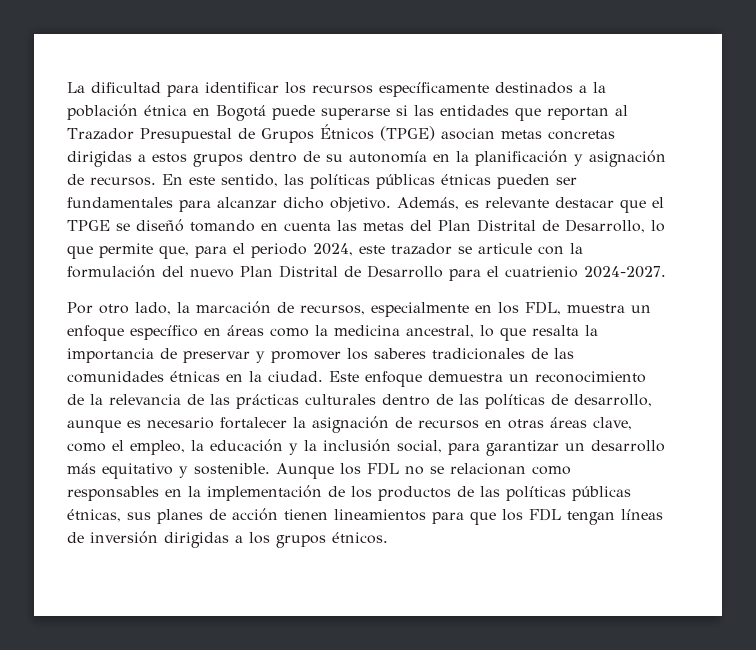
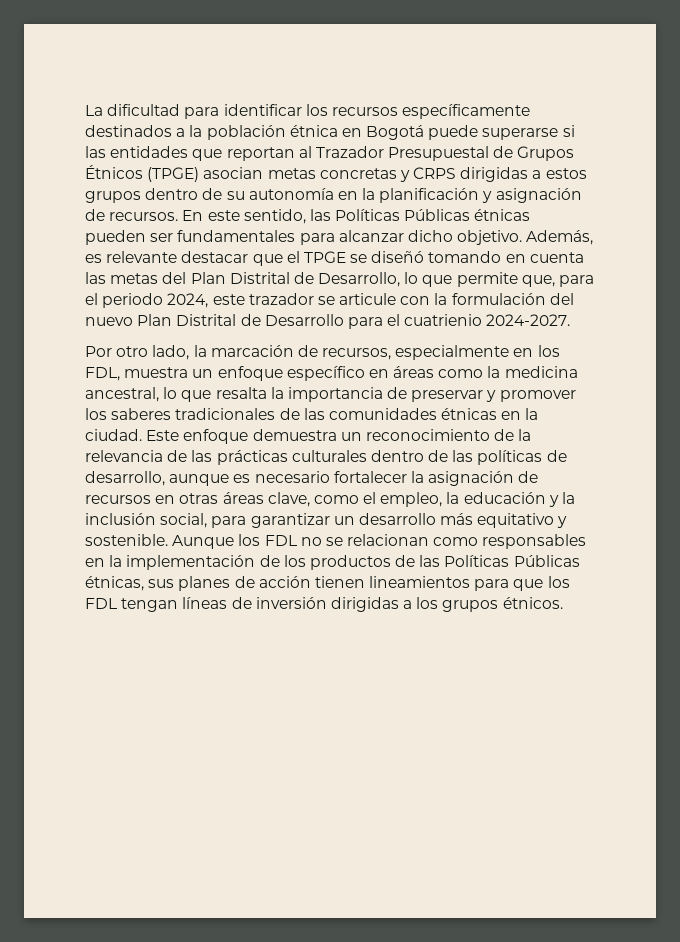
- La dificultad para identificar los recursos específicamente destinados a la población étnica en Bogotá puede superarse si las entidades que reportan al Trazador Presupuestal de Grupos Étnicos (TPGE) asocian metas concretas dirigidas a estos grupos dentro de su autonomía en la planificación y asignación de recursos.
+ La dificultad para identificar los recursos específicamente destinados a la población étnica en Bogotá puede superarse si las entidades que reportan al Trazador Presupuestal de Grupos Étnicos (TPGE) asocian metas concretas y CRPS dirigidas a estos grupos dentro de su autonomía en la planificación y asignación de recursos.
- En este sentido, las políticas públicas étnicas pueden ser fundamentales para alcanzar dicho objetivo.
+ En este sentido, las Políticas Públicas étnicas pueden ser fundamentales para alcanzar dicho objetivo.
- Aunque los FDL no se relacionan como responsables en la implementación de los productos de las políticas públicas étnicas, sus planes de acción tienen lineamientos para que los FDL tengan líneas de inversión dirigidas a los grupos étnicos.
+ Aunque los FDL no se relacionan como responsables en la implementación de los productos de las Políticas Públicas étnicas, sus planes de acción tienen lineamientos para que los FDL tengan líneas de inversión dirigidas a los grupos étnicos.

